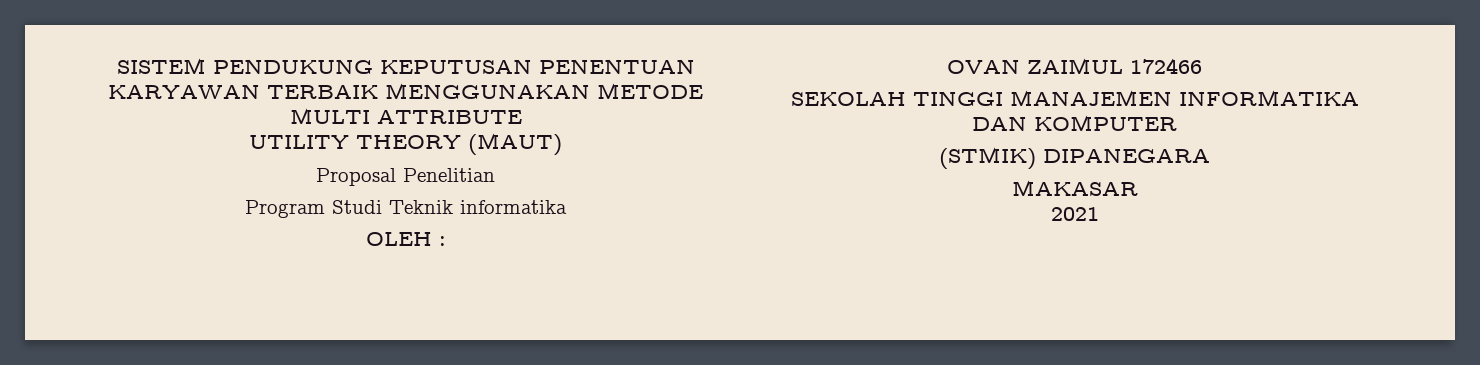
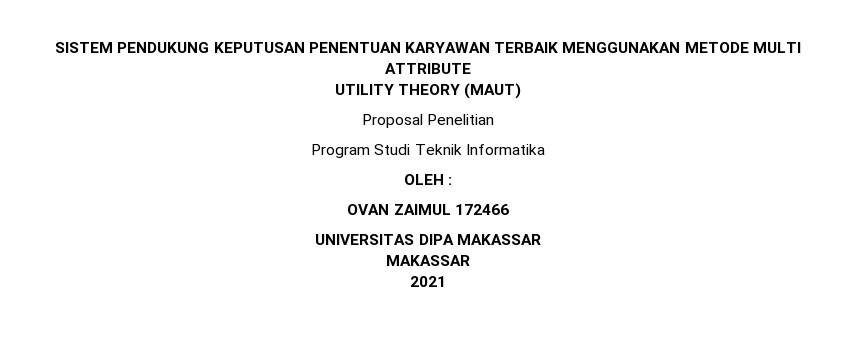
- Program Studi Teknik informatika
+ Program Studi Teknik Informatika
- SEKOLAH TINGGI MANAJEMEN INFORMATIKA DAN KOMPUTER
- (STMIK) DIPANEGARA
- MAKASAR
+ UNIVERSITAS DIPA MAKASSAR
+ MAKASSAR

